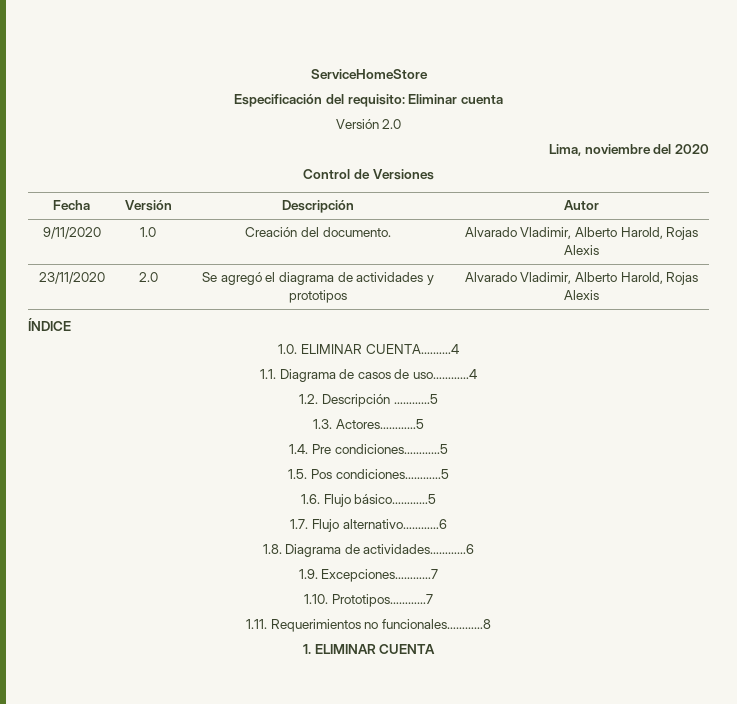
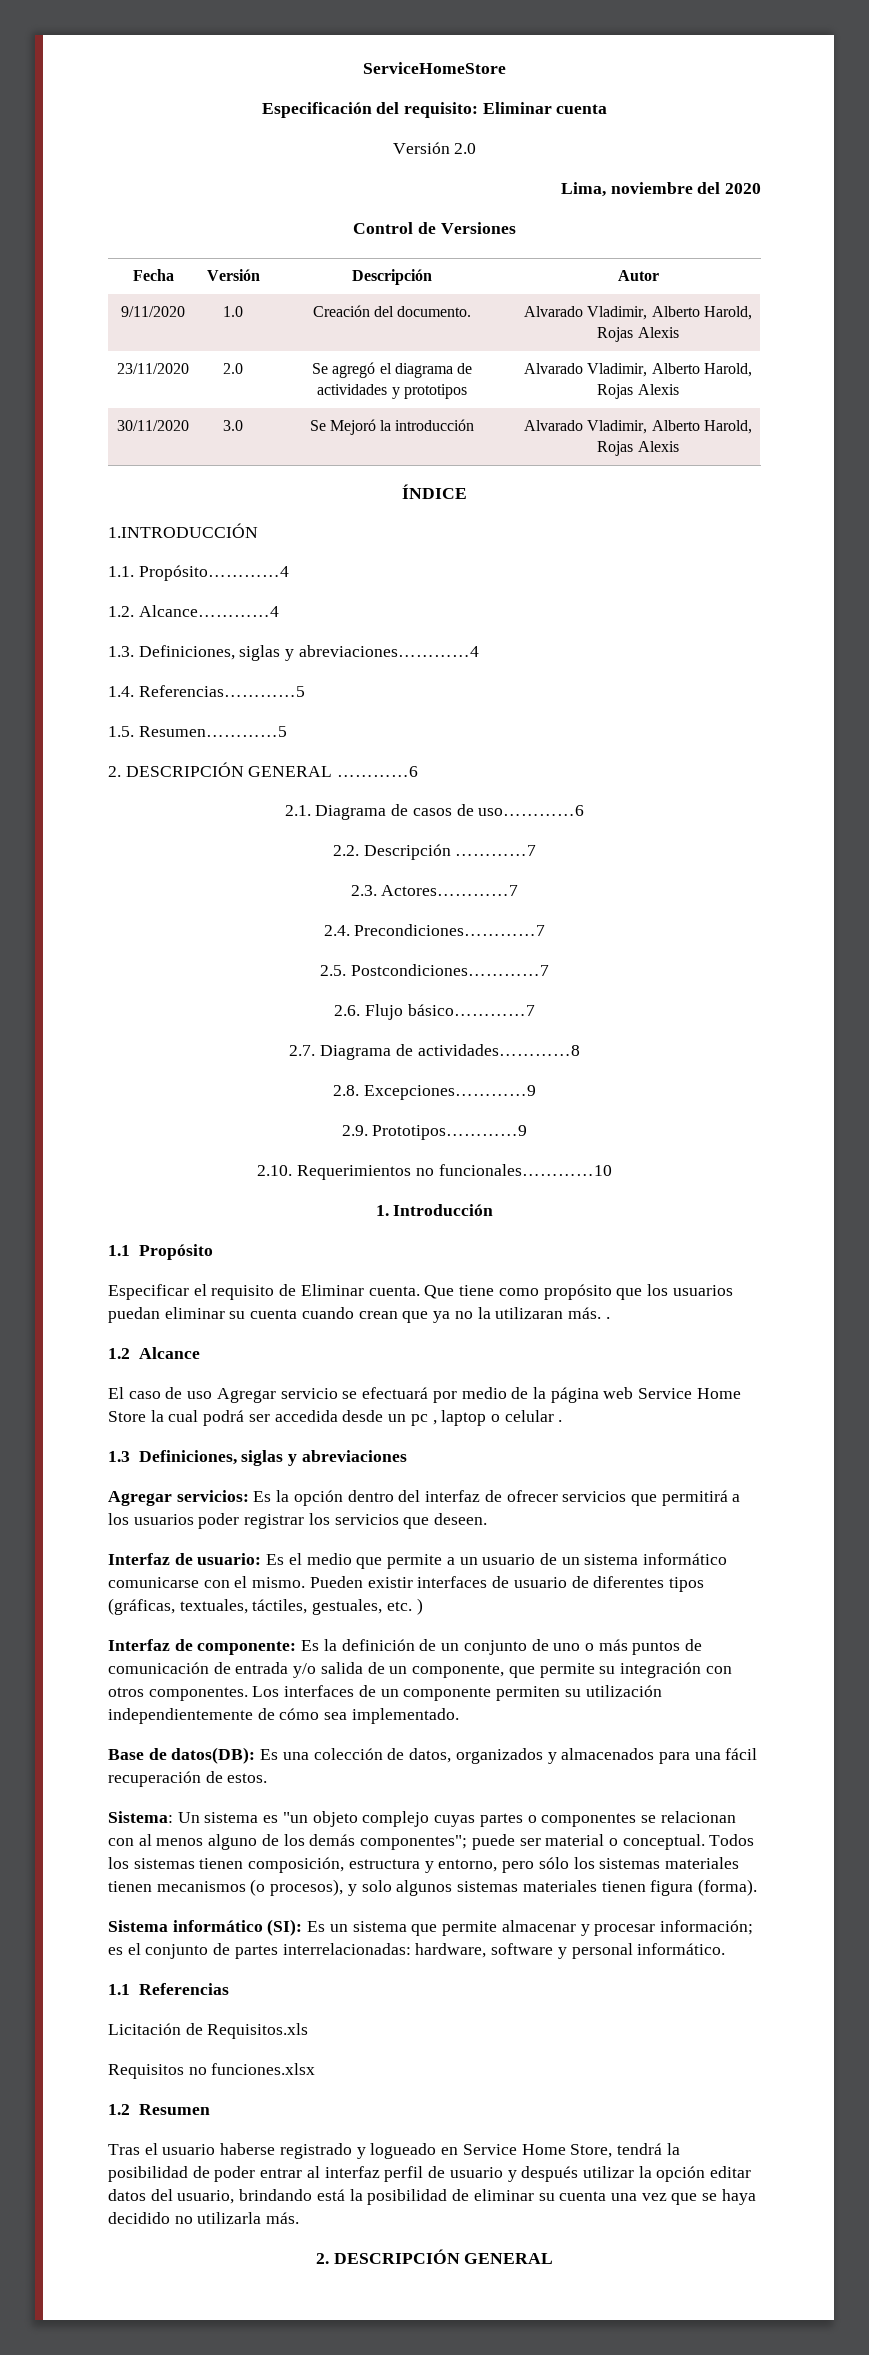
+ 30/11/2020 | 3.0 | Se Mejoró la introducción | Alvarado Vladimir, Alberto Harold, Rojas Alexis
  ÍNDICE
- 1.0. ELIMINAR CUENTA.………4
- 1.1. Diagrama de casos de uso…………4
- 1.2. Descripción …………5
- 1.3. Actores…………5
- 1.4. Pre condiciones…………5
- 1.5. Pos condiciones…………5
- 1.6. Flujo básico…………5
- 1.7. Flujo alternativo…………6
- 1.8. Diagrama de actividades…………6
- 1.9. Excepciones…………7
- 1.10. Prototipos…………7
- 1.11. Requerimientos no funcionales…………8
+ 1.INTRODUCCIÓN
+ 1.1. Propósito…………4
+ 1.2. Alcance…………4
+ 1.3. Definiciones, siglas y abreviaciones…………4
+ 1.4. Referencias…………5
+ 1.5. Resumen…………5
+ 2. DESCRIPCIÓN GENERAL …………6
+ 2.1. Diagrama de casos de uso…………6
+ 2.2. Descripción …………7
+ 2.3. Actores…………7
+ 2.4. Precondiciones…………7
+ 2.5. Postcondiciones…………7
+ 2.6. Flujo básico…………7
+ 2.7. Diagrama de actividades…………8
+ 2.8. Excepciones…………9
+ 2.9. Prototipos…………9
+ 2.10. Requerimientos no funcionales…………10
- 1. ELIMINAR CUENTA
+ 1. Introducción
+ 1.1 Propósito
+ Especificar el requisito de Eliminar cuenta. Que tiene como propósito que los usuarios puedan eliminar su cuenta cuando crean que ya no la utilizaran más. .
+ 1.2 Alcance
+ El caso de uso Agregar servicio se efectuará por medio de la página web Service Home Store la cual podrá ser accedida desde un pc , laptop o celular .
+ 1.3 Definiciones, siglas y abreviaciones
+ Agregar servicios: Es la opción dentro del interfaz de ofrecer servicios que permitirá a los usuarios poder registrar los servicios que deseen.
+ Interfaz de usuario: Es el medio que permite a un usuario de un sistema informático comunicarse con el mismo. Pueden existir interfaces de usuario de diferentes tipos (gráficas, textuales, táctiles, gestuales, etc. )
+ Interfaz de componente: Es la definición de un conjunto de uno o más puntos de comunicación de entrada y/o salida de un componente, que permite su integración con otros componentes. Los interfaces de un componente permiten su utilización independientemente de cómo sea implementado.
+ Base de datos(DB): Es una colección de datos, organizados y almacenados para una fácil recuperación de estos.
+ Sistema: Un sistema es "un objeto complejo cuyas partes o componentes se relacionan con al menos alguno de los demás componentes"; puede ser material o conceptual. Todos los sistemas tienen composición, estructura y entorno, pero sólo los sistemas materiales tienen mecanismos (o procesos), y solo algunos sistemas materiales tienen figura (forma).
+ Sistema informático (SI): Es un sistema que permite almacenar y procesar información; es el conjunto de partes interrelacionadas: hardware, software y personal informático.
+ 1.1 Referencias
+ Licitación de Requisitos.xls
+ Requisitos no funciones.xlsx
+ 1.2 Resumen
+ Tras el usuario haberse registrado y logueado en Service Home Store, tendrá la posibilidad de poder entrar al interfaz perfil de usuario y después utilizar la opción editar datos del usuario, brindando está la posibilidad de eliminar su cuenta una vez que se haya decidido no utilizarla más.
+ 2. DESCRIPCIÓN GENERAL

